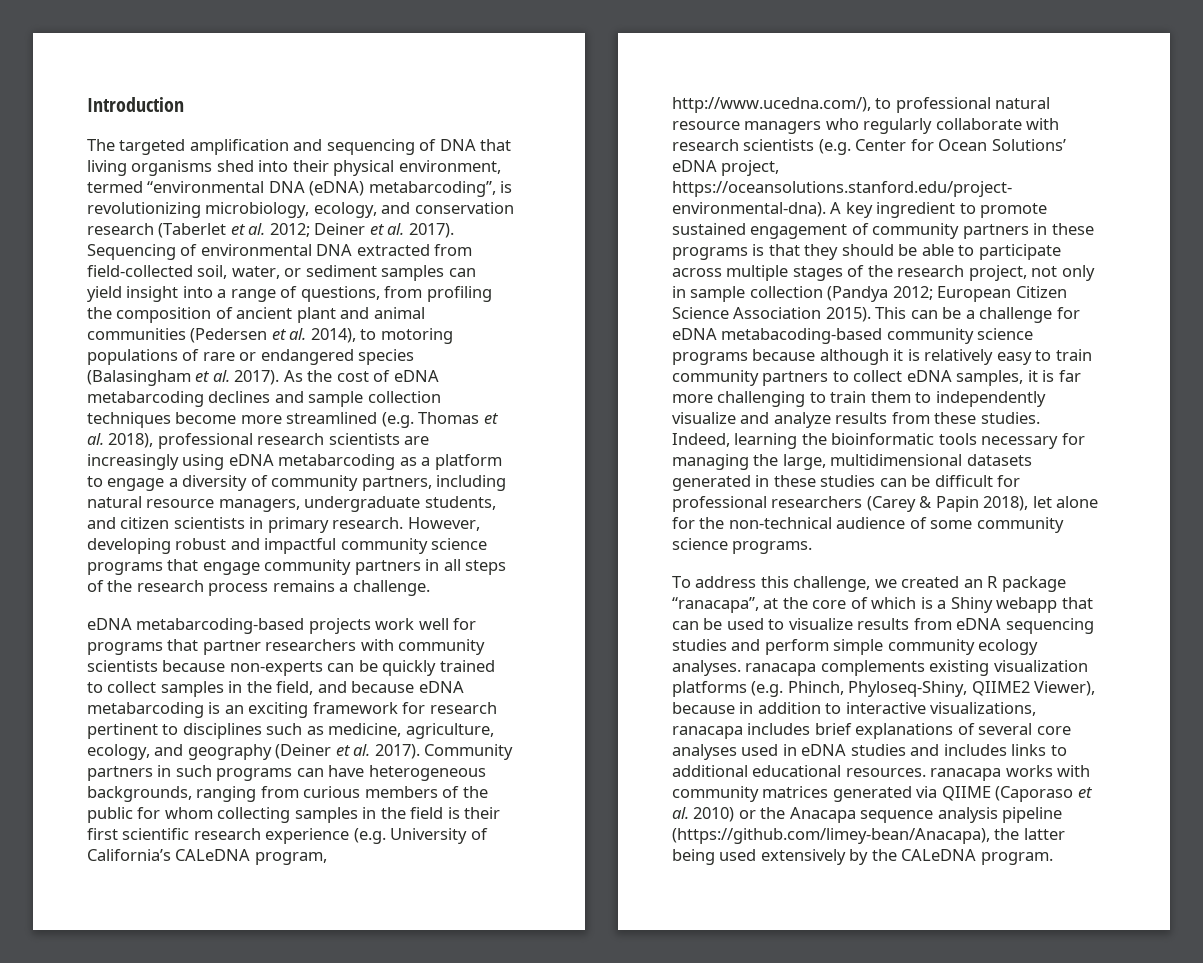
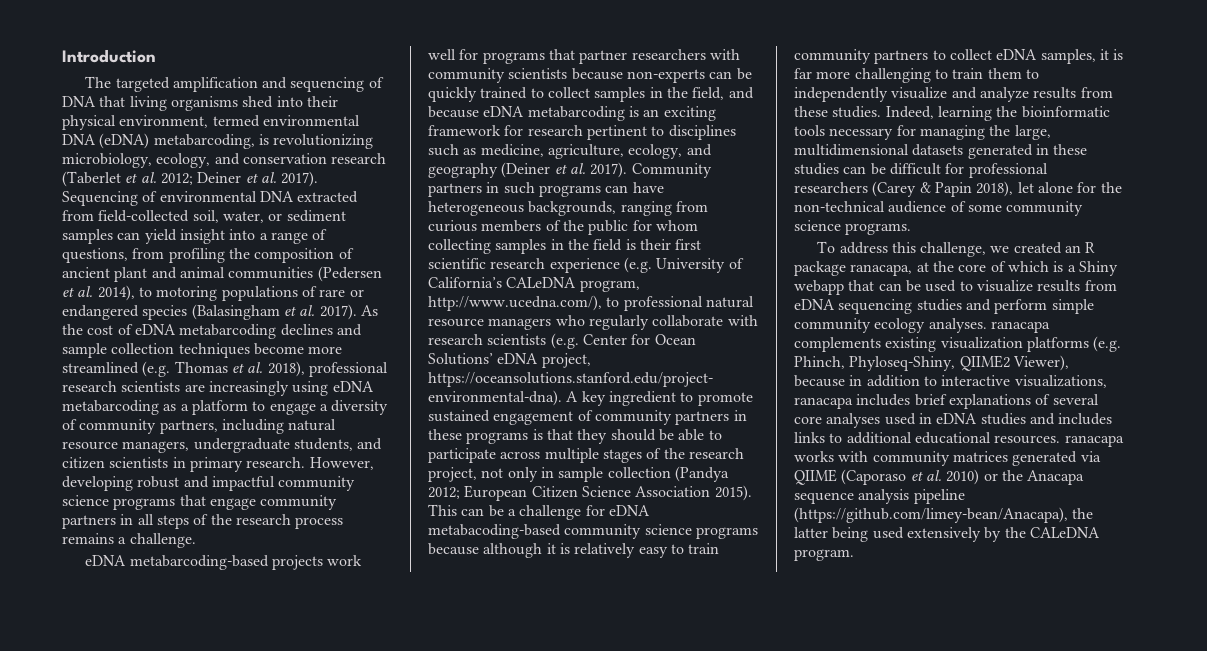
- The targeted amplification and sequencing of DNA that living organisms shed into their physical environment, termed “environmental DNA (eDNA) metabarcoding”, is revolutionizing microbiology, ecology, and conservation research (Taberlet et al. 2012; Deiner et al. 2017).
+ The targeted amplification and sequencing of DNA that living organisms shed into their physical environment, termed environmental DNA (eDNA) metabarcoding, is revolutionizing microbiology, ecology, and conservation research (Taberlet et al. 2012; Deiner et al. 2017).
- To address this challenge, we created an R package “ranacapa”, at the core of which is a Shiny webapp that can be used to visualize results from eDNA sequencing studies and perform simple community ecology analyses. ranacapa complements existing visualization platforms (e.g. Phinch, Phyloseq-Shiny, QIIME2 Viewer), because in addition to interactive visualizations, ranacapa includes brief explanations of several core analyses used in eDNA studies and includes links to additional educational resources. ranacapa works with community matrices generated via QIIME (Caporaso et al. 2010) or the Anacapa sequence analysis pipeline (https://github.com/limey-bean/Anacapa), the latter being used extensively by the CALeDNA program.
+ To address this challenge, we created an R package ranacapa, at the core of which is a Shiny webapp that can be used to visualize results from eDNA sequencing studies and perform simple community ecology analyses. ranacapa complements existing visualization platforms (e.g. Phinch, Phyloseq-Shiny, QIIME2 Viewer), because in addition to interactive visualizations, ranacapa includes brief explanations of several core analyses used in eDNA studies and includes links to additional educational resources. ranacapa works with community matrices generated via QIIME (Caporaso et al. 2010) or the Anacapa sequence analysis pipeline (https://github.com/limey-bean/Anacapa), the latter being used extensively by the CALeDNA program.

